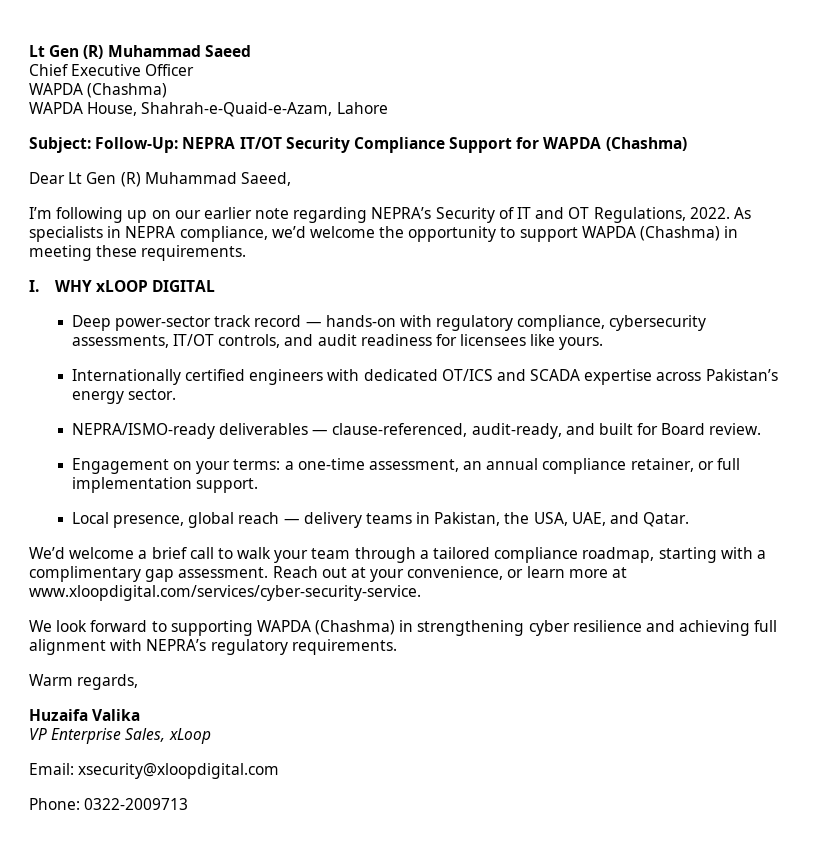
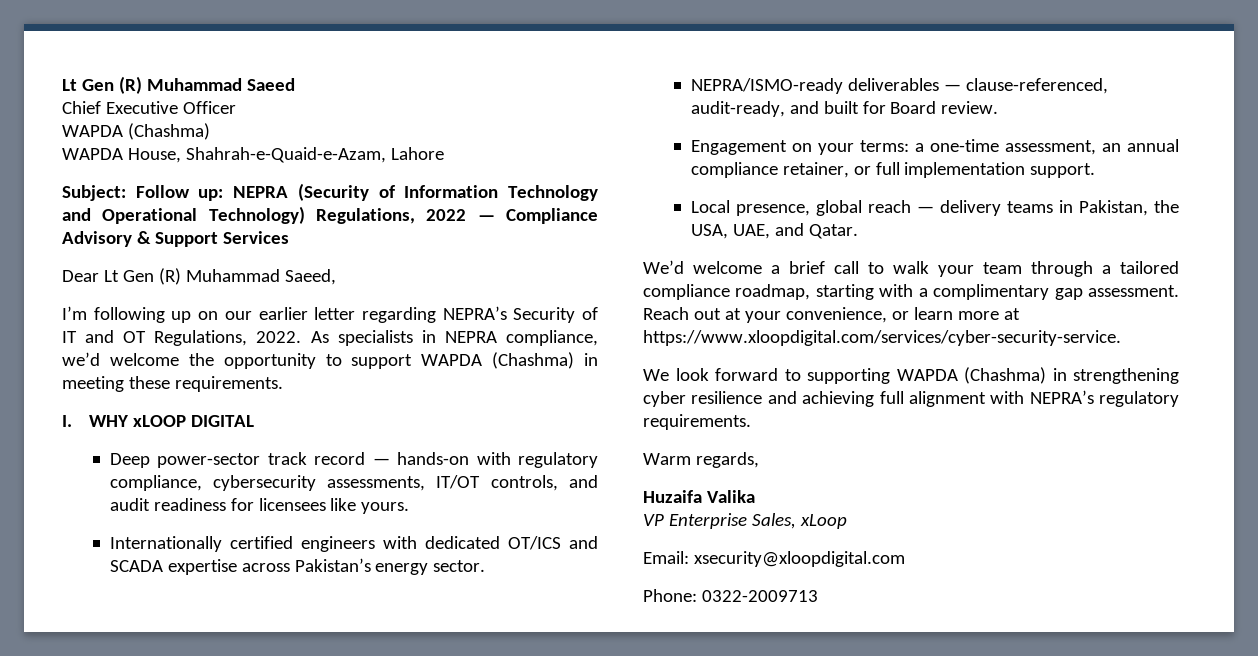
- Subject: Follow-Up: NEPRA IT/OT Security Compliance Support for WAPDA (Chashma)
+ Subject: Follow up: NEPRA (Security of Information Technology and Operational Technology) Regulations, 2022 — Compliance Advisory & Support Services
- I’m following up on our earlier note regarding NEPRA’s Security of IT and OT Regulations, 2022.
+ I’m following up on our earlier letter regarding NEPRA’s Security of IT and OT Regulations, 2022.
- Reach out at your convenience, or learn more at www.xloopdigital.com/services/cyber-security-service.
+ Reach out at your convenience, or learn more at https://www.xloopdigital.com/services/cyber-security-service.

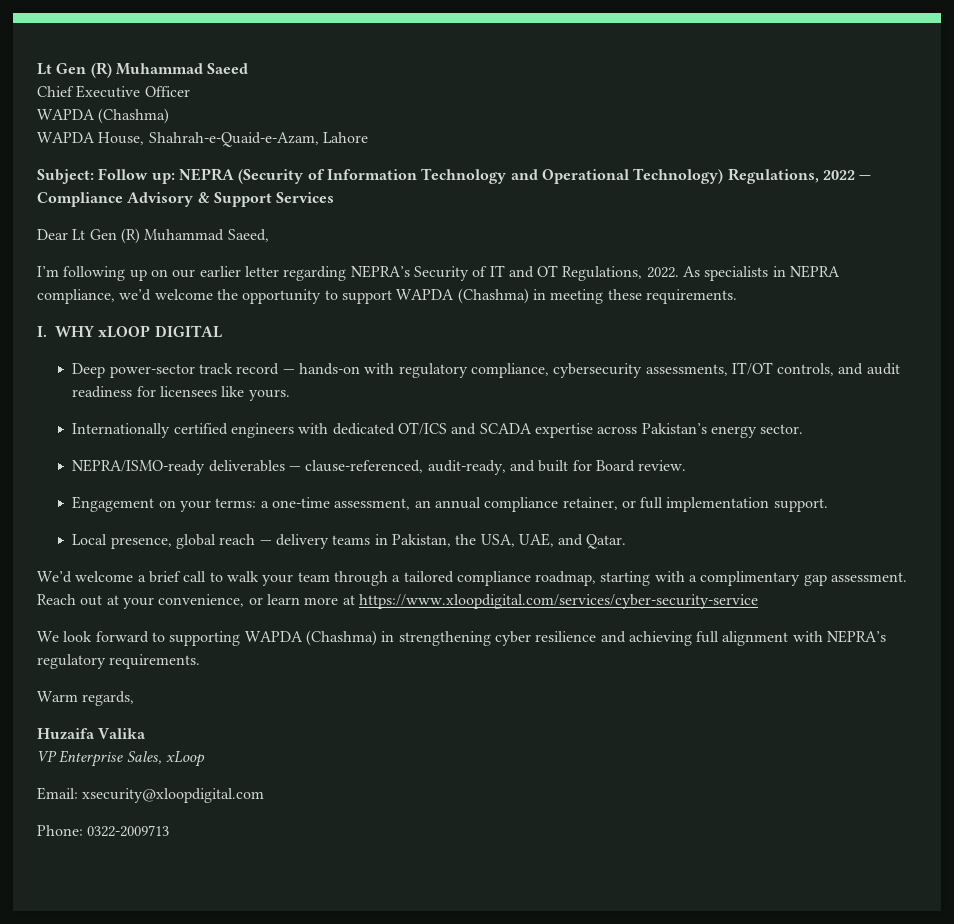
- Reach out at your convenience, or learn more at https://www.xloopdigital.com/services/cyber-security-service.
+ Reach out at your convenience, or learn more at https://www.xloopdigital.com/services/cyber-security-service

